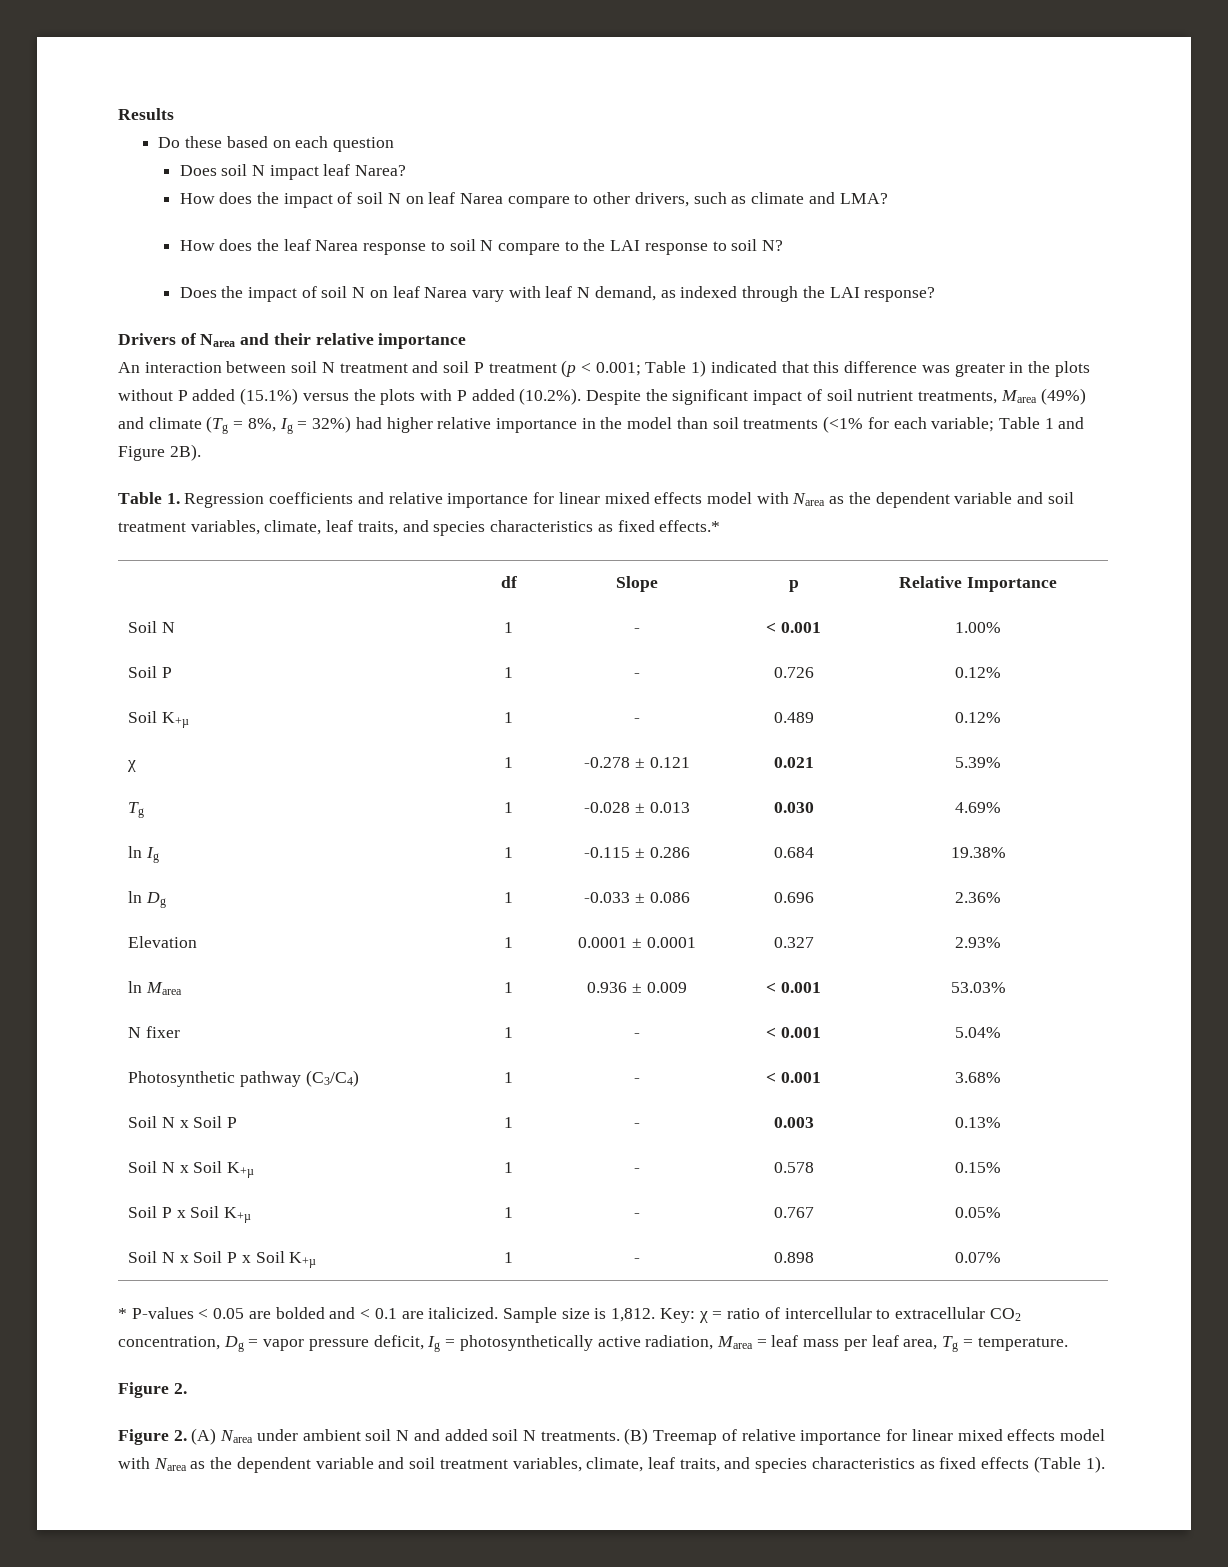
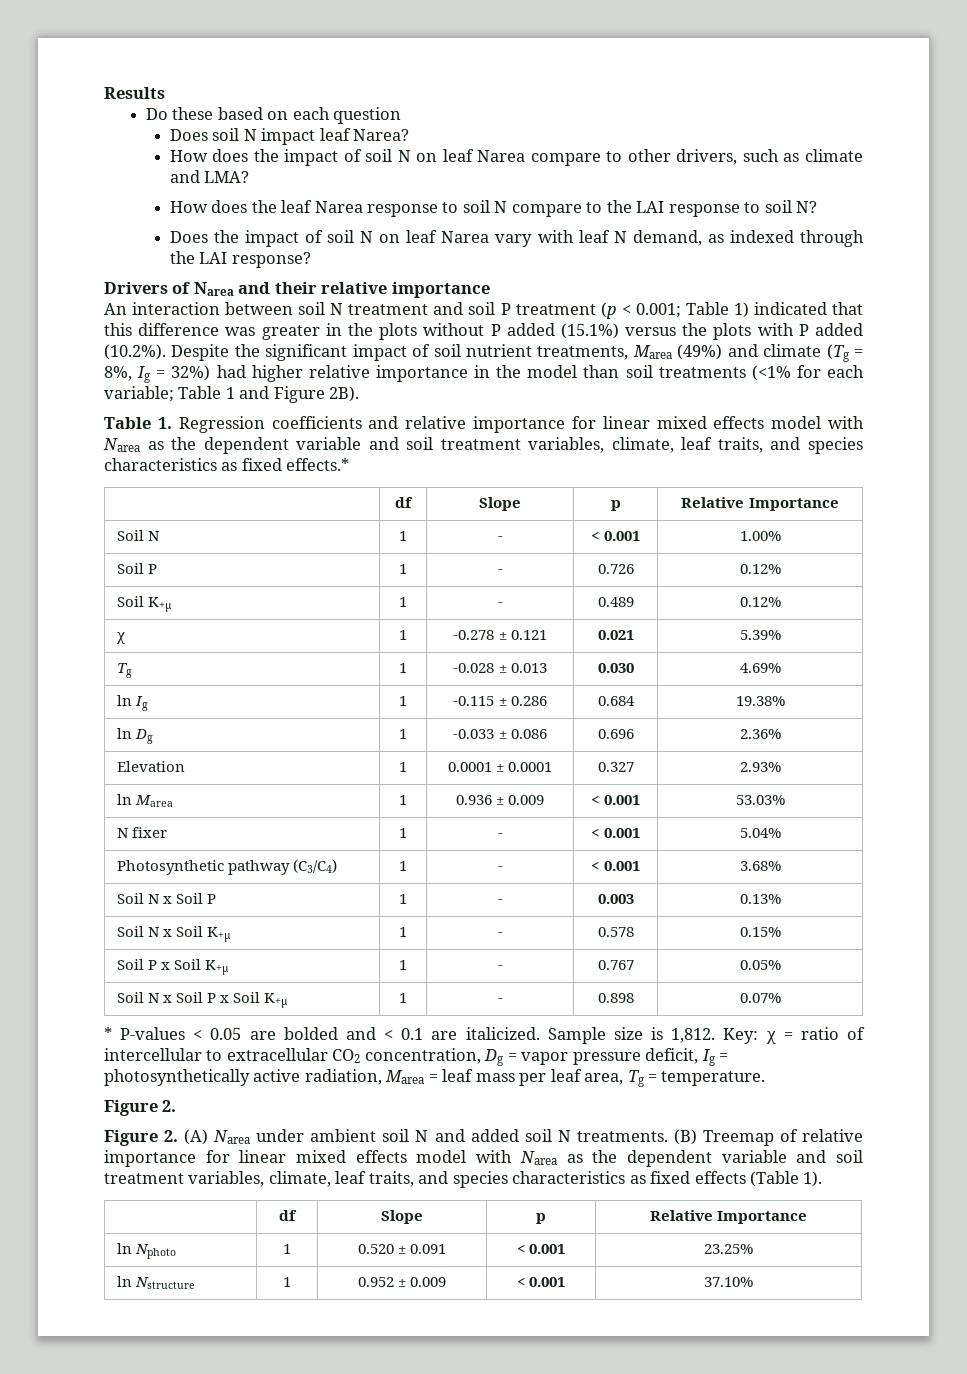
  (B) Treemap of relative importance for linear mixed effects model with Narea as the dependent variable and soil treatment variables, climate, leaf traits, and species characteristics as fixed effects (Table 1).
+ | df | Slope | p | Relative Importance
+ ln Nphoto | 1 | 0.520 ± 0.091 | < 0.001 | 23.25%
+ ln Nstructure | 1 | 0.952 ± 0.009 | < 0.001 | 37.10%

